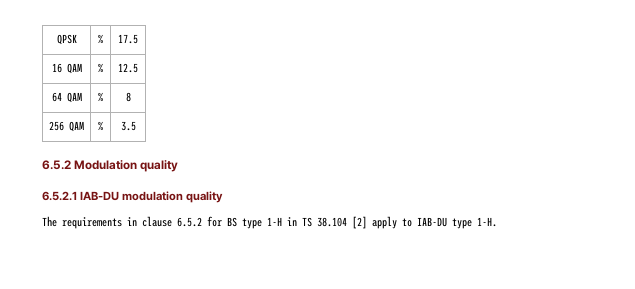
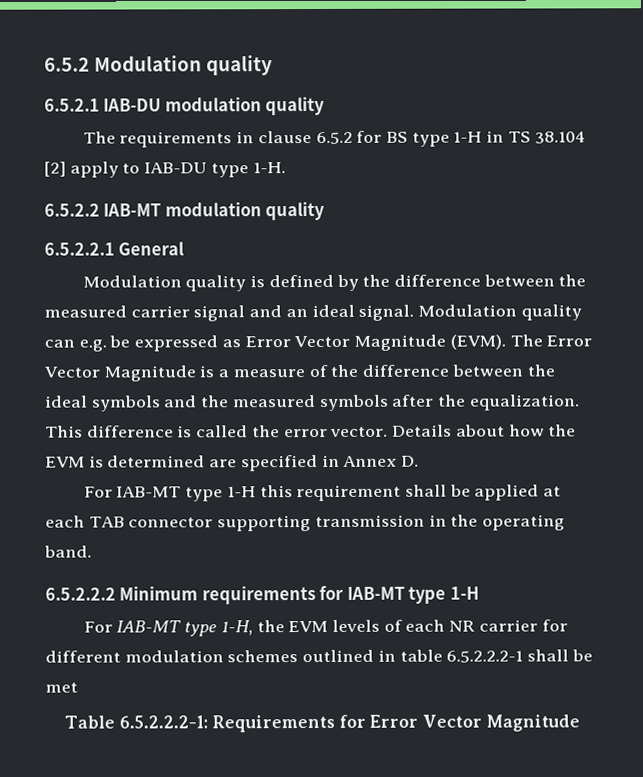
- QPSK | % | 17.5
- 16 QAM | % | 12.5
- 64 QAM | % | 8
- 256 QAM | % | 3.5
+ 6.5.2.2 IAB-MT modulation quality
+ 6.5.2.2.1 General
+ Modulation quality is defined by the difference between the measured carrier signal and an ideal signal. Modulation quality can e.g. be expressed as Error Vector Magnitude (EVM). The Error Vector Magnitude is a measure of the difference between the ideal symbols and the measured symbols after the equalization. This difference is called the error vector. Details about how the EVM is determined are specified in Annex D.
+ For IAB-MT type 1-H this requirement shall be applied at each TAB connector supporting transmission in the operating band.
+ 6.5.2.2.2 Minimum requirements for IAB-MT type 1-H
+ For IAB-MT type 1-H, the EVM levels of each NR carrier for different modulation schemes outlined in table 6.5.2.2.2-1 shall be met
+ Table 6.5.2.2.2-1: Requirements for Error Vector Magnitude

